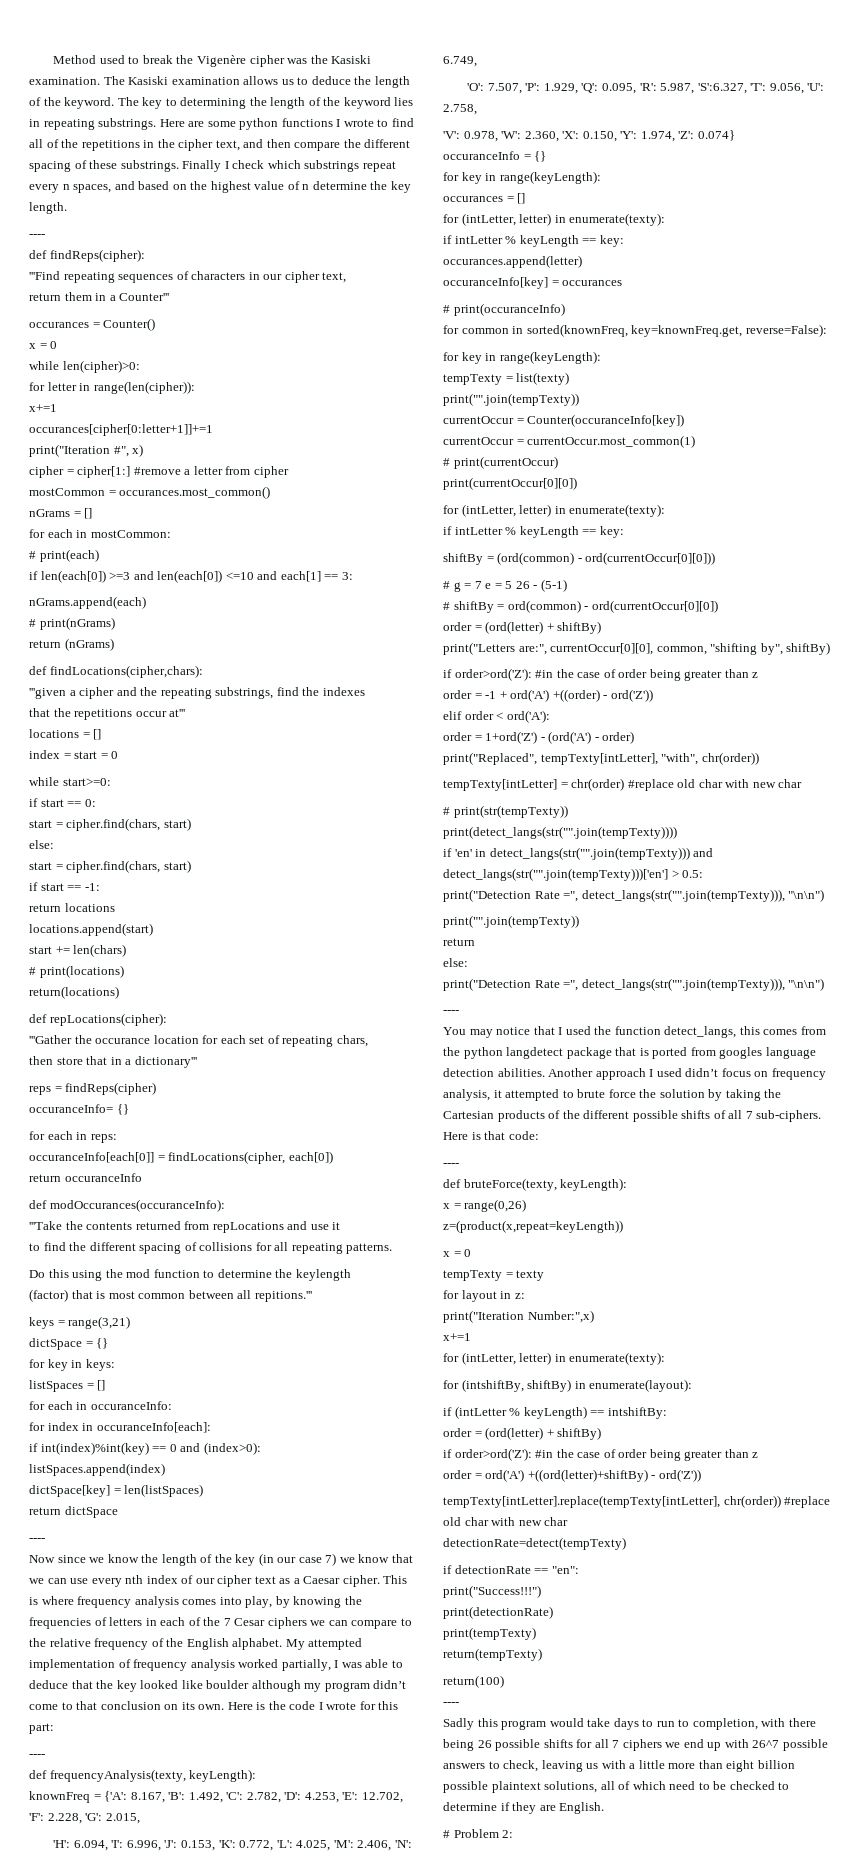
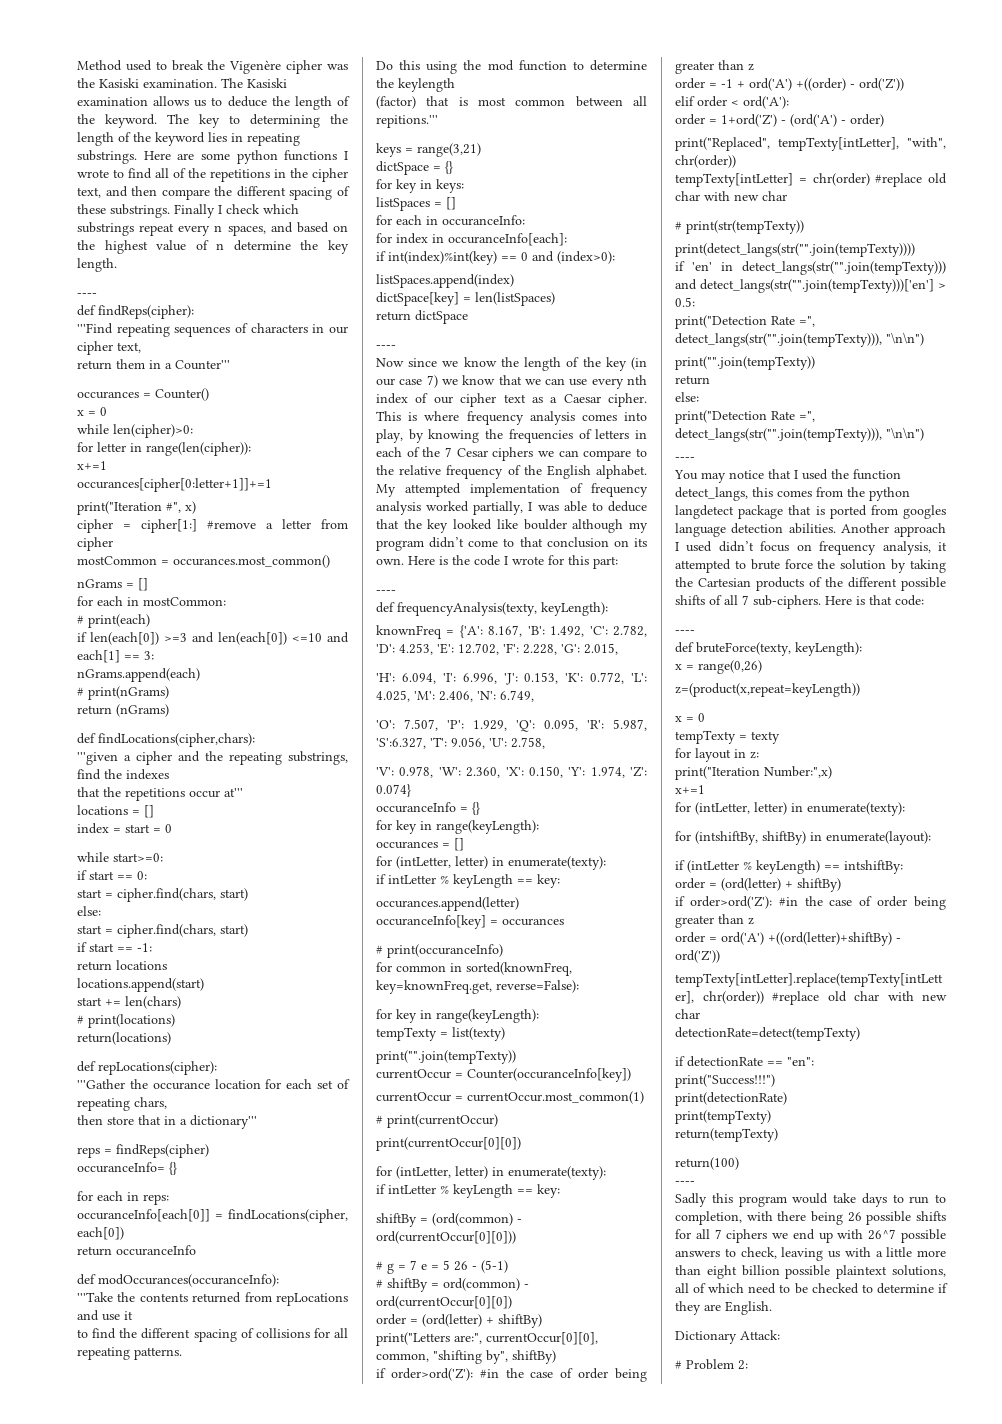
+ Dictionary Attack:

